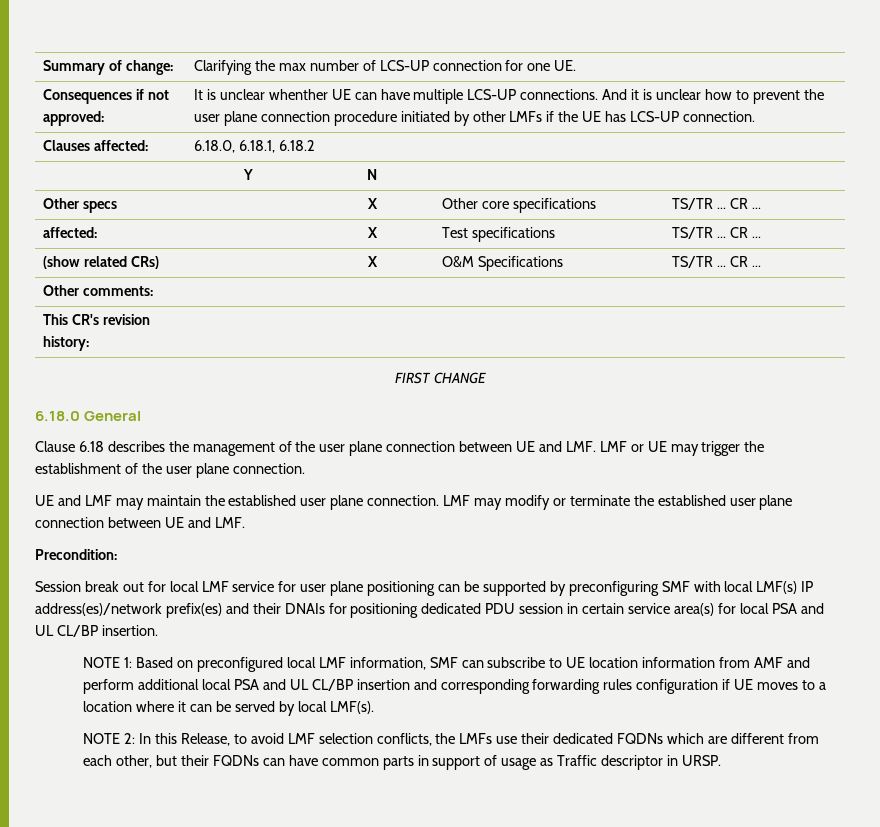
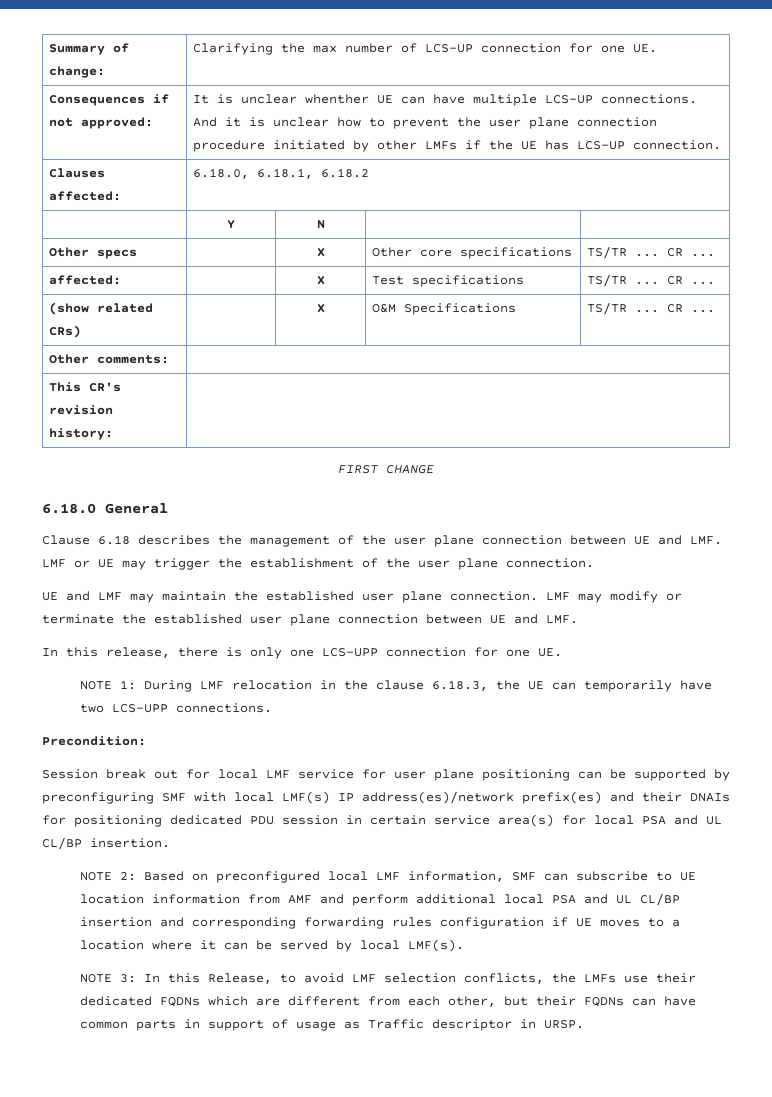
+ In this release, there is only one LCS-UPP connection for one UE.
+ NOTE 1: During LMF relocation in the clause 6.18.3, the UE can temporarily have two LCS-UPP connections.
- NOTE 1: Based on preconfigured local LMF information, SMF can subscribe to UE location information from AMF and perform additional local PSA and UL CL/BP insertion and corresponding forwarding rules configuration if UE moves to a location where it can be served by local LMF(s).
+ NOTE 2: Based on preconfigured local LMF information, SMF can subscribe to UE location information from AMF and perform additional local PSA and UL CL/BP insertion and corresponding forwarding rules configuration if UE moves to a location where it can be served by local LMF(s).
- NOTE 2: In this Release, to avoid LMF selection conflicts, the LMFs use their dedicated FQDNs which are different from each other, but their FQDNs can have common parts in support of usage as Traffic descriptor in URSP.
+ NOTE 3: In this Release, to avoid LMF selection conflicts, the LMFs use their dedicated FQDNs which are different from each other, but their FQDNs can have common parts in support of usage as Traffic descriptor in URSP.

